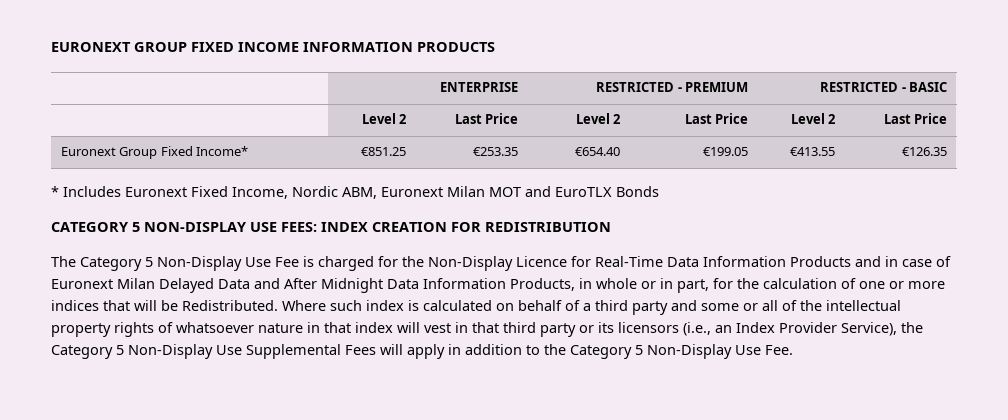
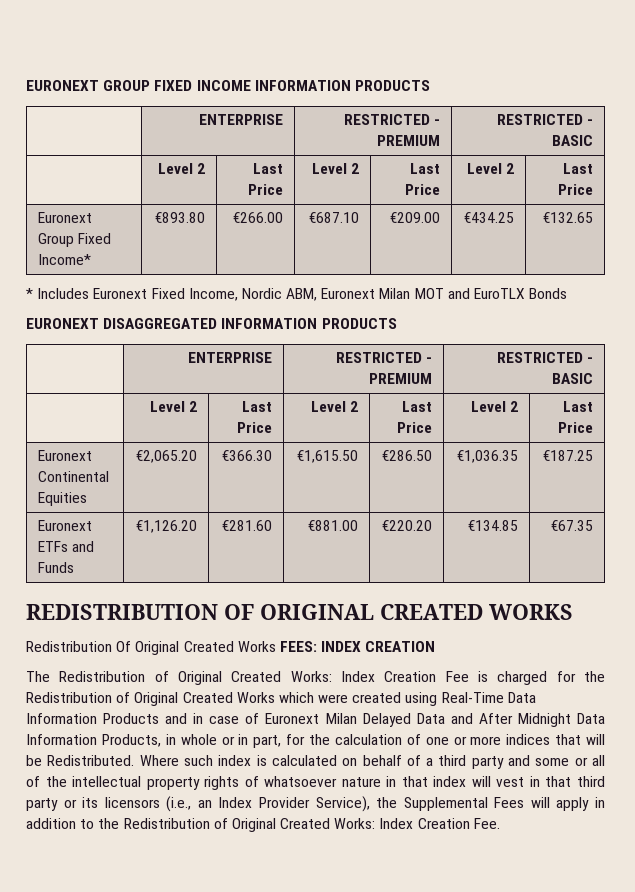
- Euronext Group Fixed Income* | €851.25 | €253.35 | €654.40 | €199.05 | €413.55 | €126.35
+ Euronext Group Fixed Income* | €893.80 | €266.00 | €687.10 | €209.00 | €434.25 | €132.65
- CATEGORY 5 NON-DISPLAY USE FEES: INDEX CREATION FOR REDISTRIBUTION
+ EURONEXT DISAGGREGATED INFORMATION PRODUCTS
+ | ENTERPRISE | RESTRICTED - PREMIUM | RESTRICTED - BASIC
+ | Level 2 | Last Price | Level 2 | Last Price | Level 2 | Last Price
+ Euronext Continental Equities | €2,065.20 | €366.30 | €1,615.50 | €286.50 | €1,036.35 | €187.25
+ Euronext ETFs and Funds | €1,126.20 | €281.60 | €881.00 | €220.20 | €134.85 | €67.35
+ REDISTRIBUTION OF ORIGINAL CREATED WORKS
+ Redistribution Of Original Created Works FEES: INDEX CREATION
- The Category 5 Non-Display Use Fee is charged for the Non-Display Licence for Real-Time Data Information Products and in case of Euronext Milan Delayed Data and After Midnight Data Information Products, in whole or in part, for the calculation of one or more indices that will be Redistributed.
+ The Redistribution of Original Created Works: Index Creation Fee is charged for the Redistribution of Original Created Works which were created using Real-Time Data Information Products and in case of Euronext Milan Delayed Data and After Midnight Data Information Products, in whole or in part, for the calculation of one or more indices that will be Redistributed.
- Where such index is calculated on behalf of a third party and some or all of the intellectual property rights of whatsoever nature in that index will vest in that third party or its licensors (i.e., an Index Provider Service), the Category 5 Non-Display Use Supplemental Fees will apply in addition to the Category 5 Non-Display Use Fee.
+ Where such index is calculated on behalf of a third party and some or all of the intellectual property rights of whatsoever nature in that index will vest in that third party or its licensors (i.e., an Index Provider Service), the Supplemental Fees will apply in addition to the Redistribution of Original Created Works: Index Creation Fee.

